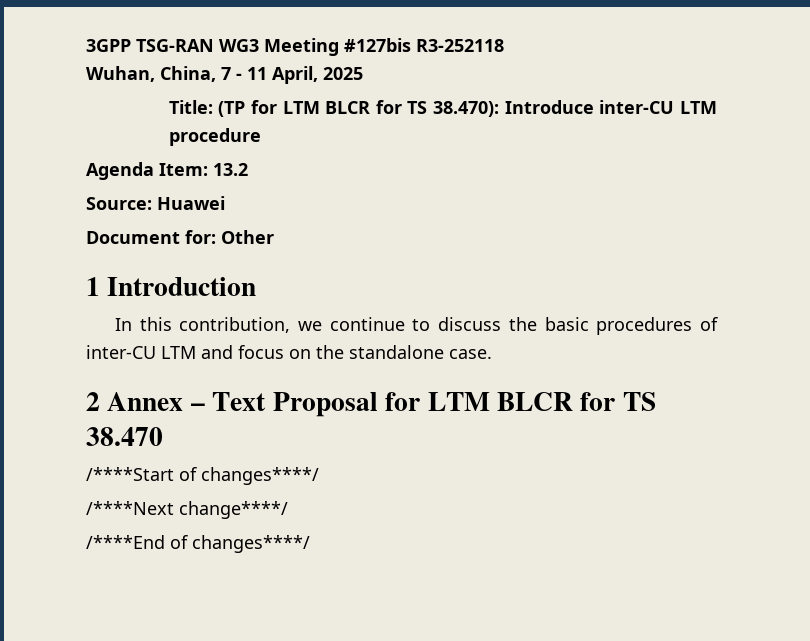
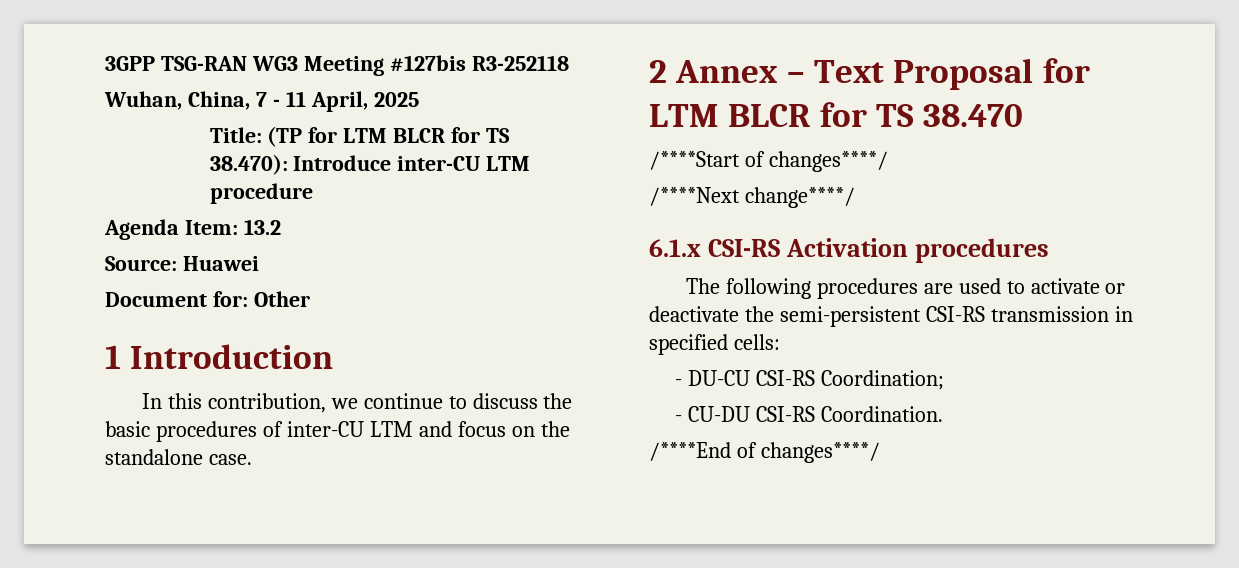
+ 6.1.x CSI-RS Activation procedures
+ The following procedures are used to activate or deactivate the semi-persistent CSI-RS transmission in specified cells:
+ - DU-CU CSI-RS Coordination;
+ - CU-DU CSI-RS Coordination.

